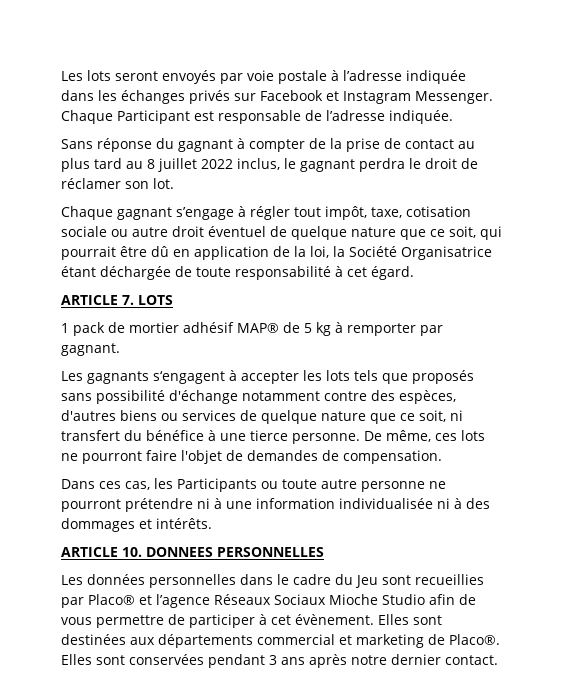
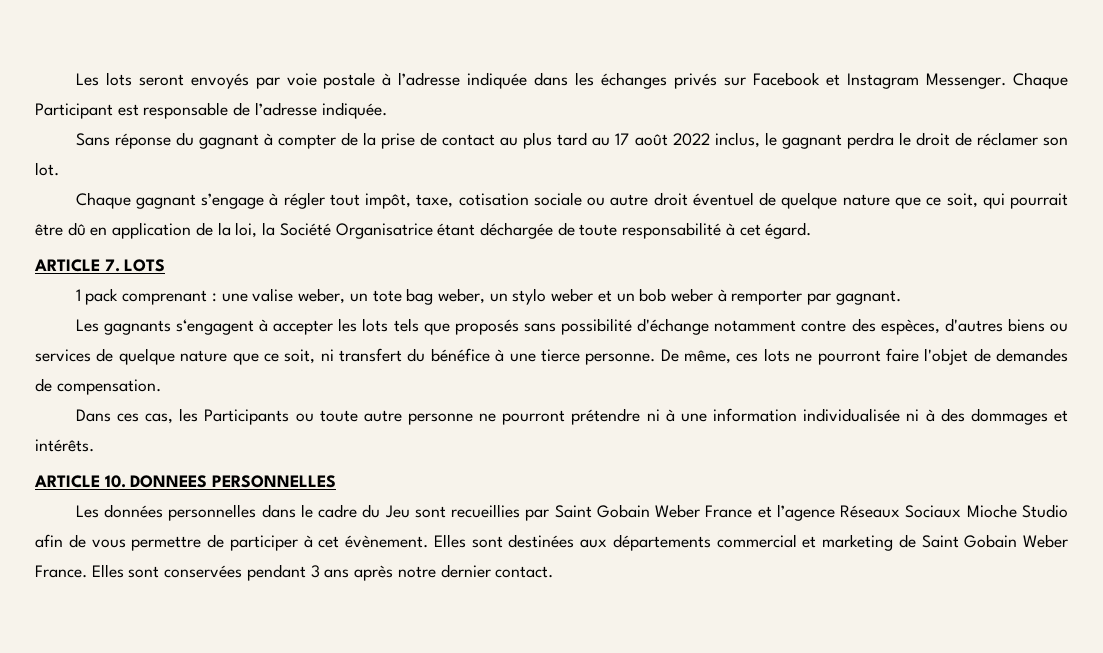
- Sans réponse du gagnant à compter de la prise de contact au plus tard au 8 juillet 2022 inclus, le gagnant perdra le droit de réclamer son lot.
+ Sans réponse du gagnant à compter de la prise de contact au plus tard au 17 août 2022 inclus, le gagnant perdra le droit de réclamer son lot.
- 1 pack de mortier adhésif MAP® de 5 kg à remporter par gagnant.
+ 1 pack comprenant : une valise weber, un tote bag weber, un stylo weber et un bob weber à remporter par gagnant.
- Les données personnelles dans le cadre du Jeu sont recueillies par Placo® et l’agence Réseaux Sociaux Mioche Studio afin de vous permettre de participer à cet évènement.
+ Les données personnelles dans le cadre du Jeu sont recueillies par Saint Gobain Weber France et l’agence Réseaux Sociaux Mioche Studio afin de vous permettre de participer à cet évènement.
- Elles sont destinées aux départements commercial et marketing de Placo®.
+ Elles sont destinées aux départements commercial et marketing de Saint Gobain Weber France.

